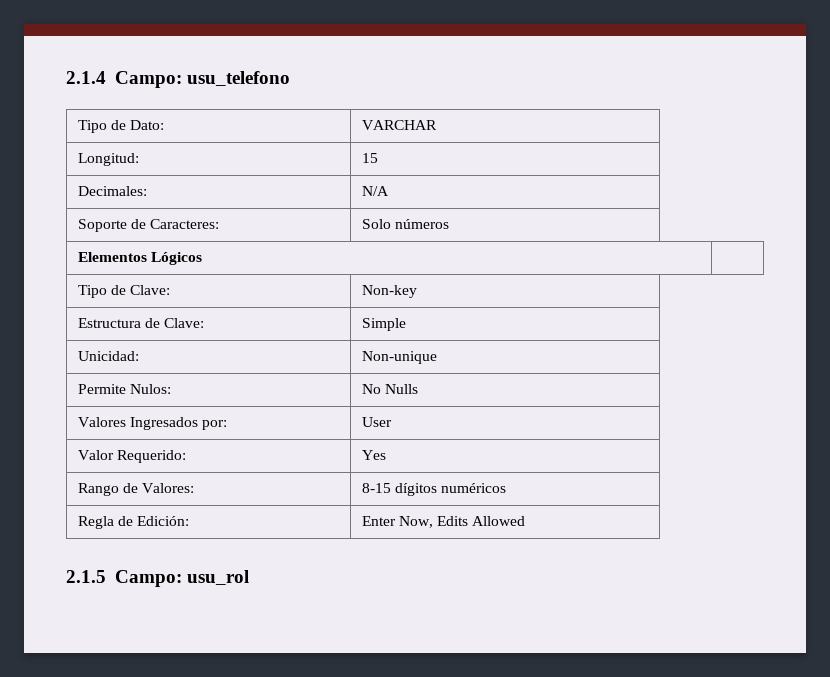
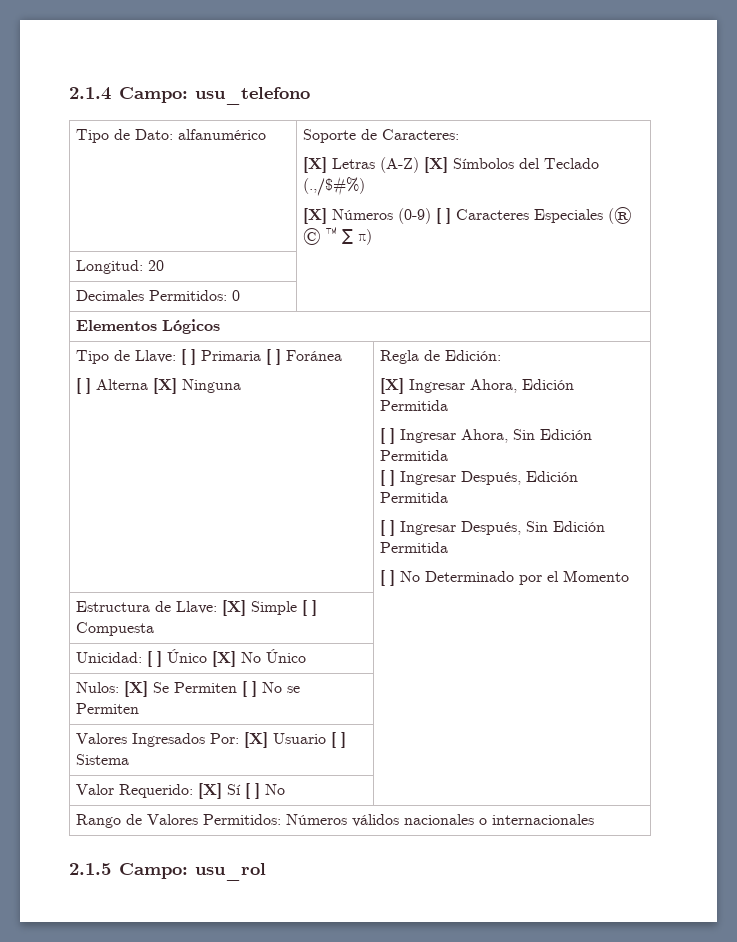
- Tipo de Dato: | VARCHAR
- Longitud: | 15
- Decimales: | N/A
- Soporte de Caracteres: | Solo números
+ Tipo de Dato: alfanumérico | Soporte de Caracteres:
+ [X] Letras (A-Z) [X] Símbolos del Teclado (.,/$#%)
+ [X] Números (0-9) [ ] Caracteres Especiales (® © ™ ∑ π)
+ Longitud: 20 |
+ Decimales Permitidos: 0 |
- Elementos Lógicos |
- Tipo de Clave: | Non-key
- Estructura de Clave: | Simple
- Unicidad: | Non-unique
- Permite Nulos: | No Nulls
- Valores Ingresados por: | User
- Valor Requerido: | Yes
- Rango de Valores: | 8-15 dígitos numéricos
- Regla de Edición: | Enter Now, Edits Allowed
+ Elementos Lógicos
+ Tipo de Llave: [ ] Primaria [ ] Foránea
+ [ ] Alterna [X] Ninguna | Regla de Edición:
+ [X] Ingresar Ahora, Edición Permitida
+ [ ] Ingresar Ahora, Sin Edición Permitida
+ [ ] Ingresar Después, Edición Permitida
+ [ ] Ingresar Después, Sin Edición Permitida
+ [ ] No Determinado por el Momento
+ Estructura de Llave: [X] Simple [ ] Compuesta |
+ Unicidad: [ ] Único [X] No Único |
+ Nulos: [X] Se Permiten [ ] No se Permiten |
+ Valores Ingresados Por: [X] Usuario [ ] Sistema |
+ Valor Requerido: [X] Sí [ ] No |
+ Rango de Valores Permitidos: Números válidos nacionales o internacionales

